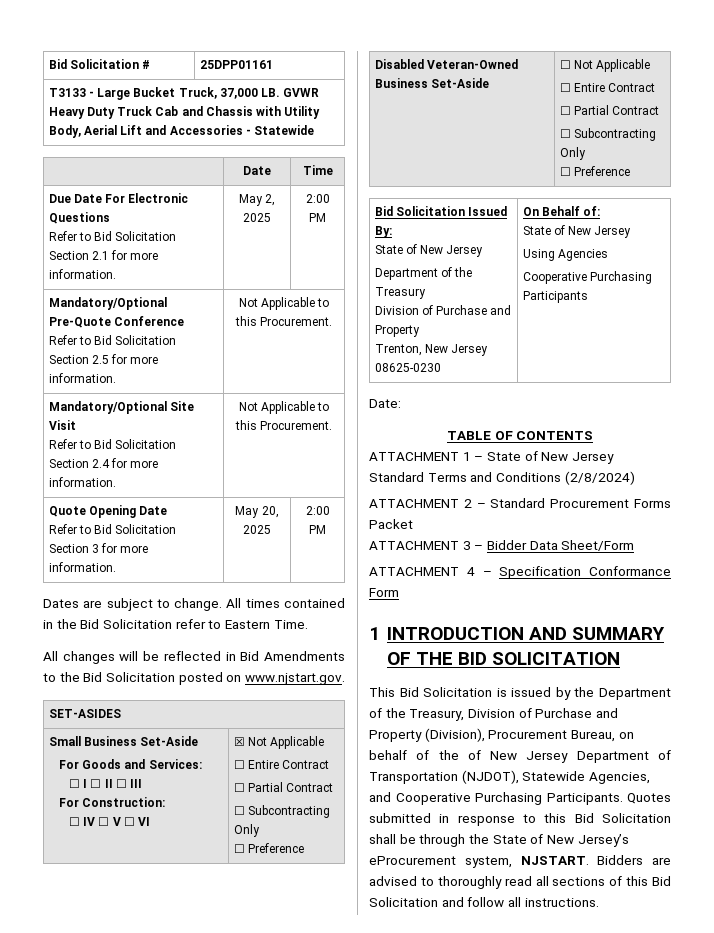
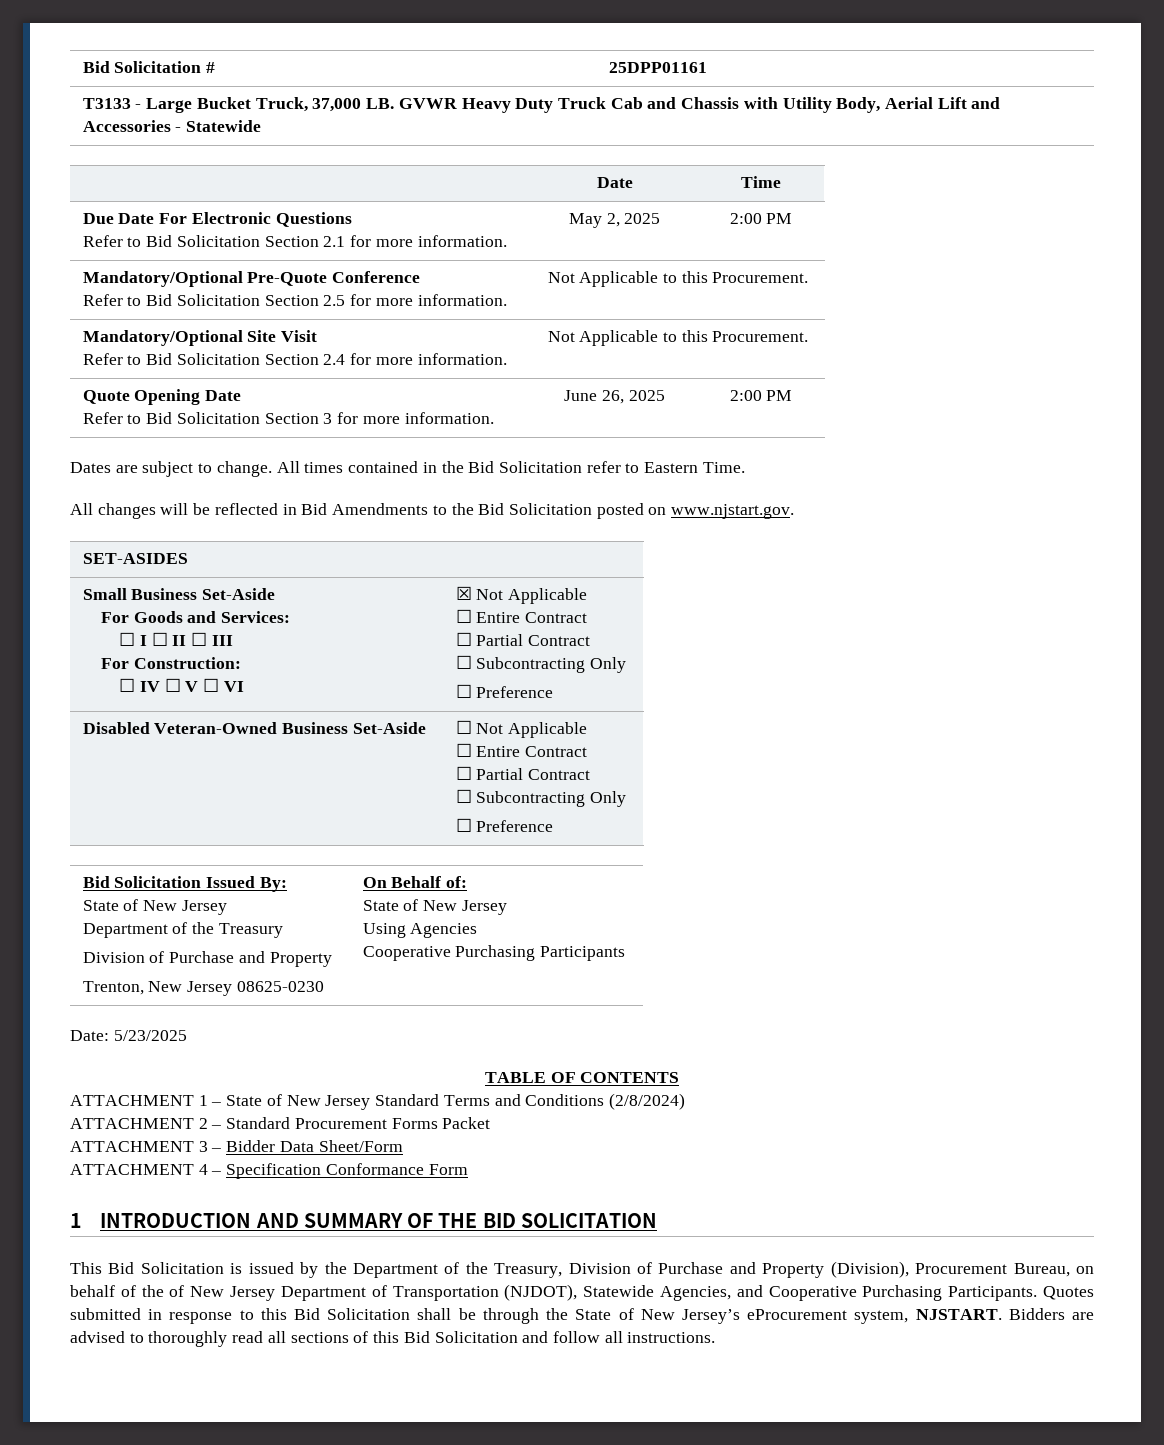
  Quote Opening Date
- Refer to Bid Solicitation Section 3 for more information. | May 20, 2025 | 2:00 PM
+ Refer to Bid Solicitation Section 3 for more information. | June 26, 2025 | 2:00 PM
- Date:
+ Date: 5/23/2025

